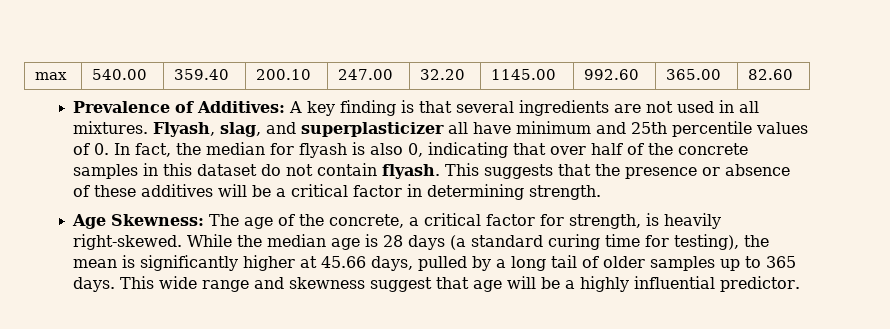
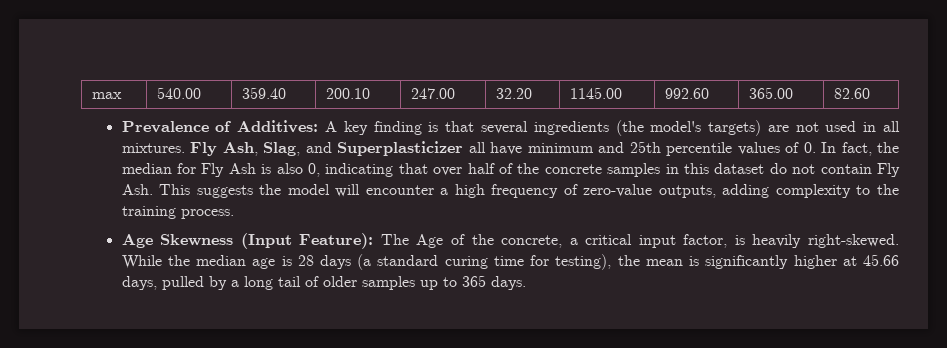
- Prevalence of Additives: A key finding is that several ingredients are not used in all mixtures.
+ Prevalence of Additives: A key finding is that several ingredients (the model's targets) are not used in all mixtures.
- Flyash, slag, and superplasticizer all have minimum and 25th percentile values of 0. In fact, the median for flyash is also 0, indicating that over half of the concrete samples in this dataset do not contain flyash. This suggests that the presence or absence of these additives will be a critical factor in determining strength.
- Age Skewness: The age of the concrete, a critical factor for strength, is heavily right-skewed.
+ Fly Ash, Slag, and Superplasticizer all have minimum and 25th percentile values of 0. In fact, the median for Fly Ash is also 0, indicating that over half of the concrete samples in this dataset do not contain Fly Ash. This suggests the model will encounter a high frequency of zero-value outputs, adding complexity to the training process.
+ Age Skewness (Input Feature): The Age of the concrete, a critical input factor, is heavily right-skewed.
- This wide range and skewness suggest that age will be a highly influential predictor.

